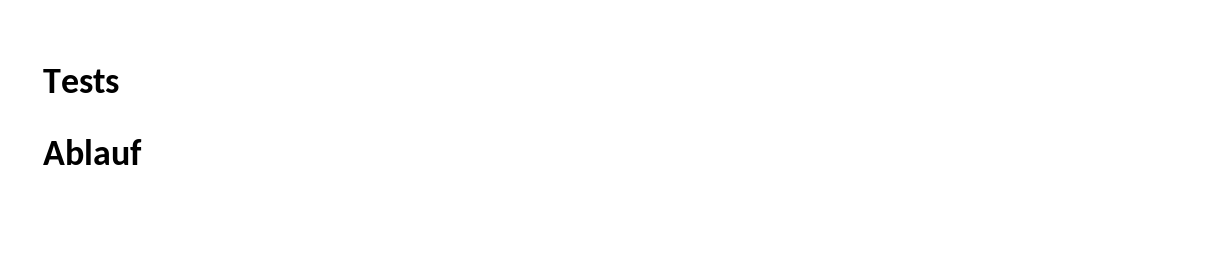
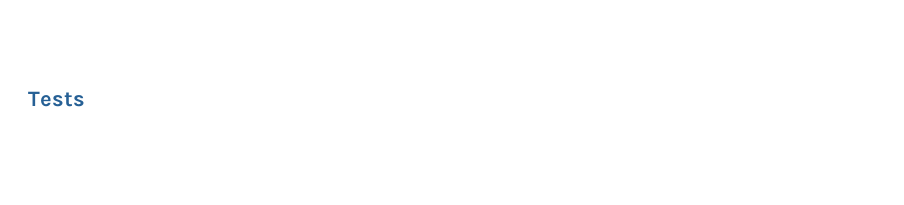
- Ablauf

